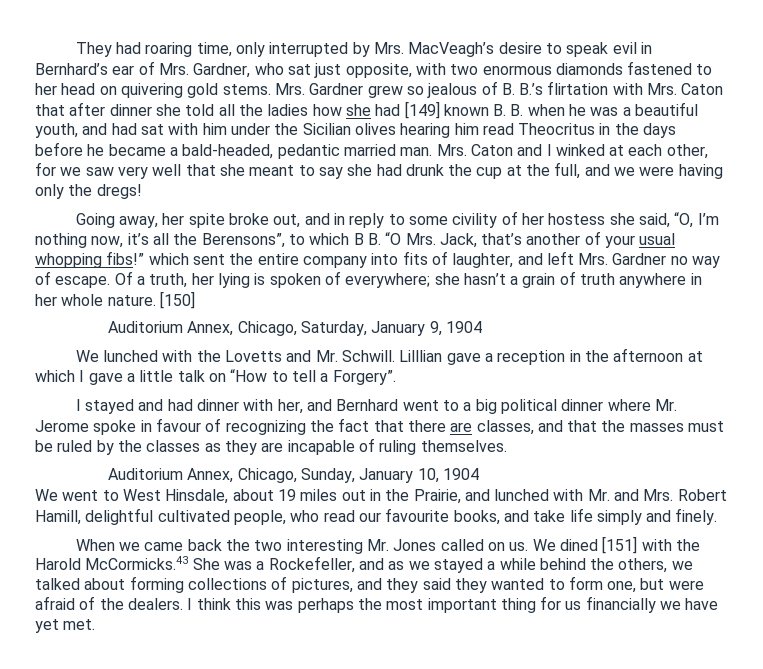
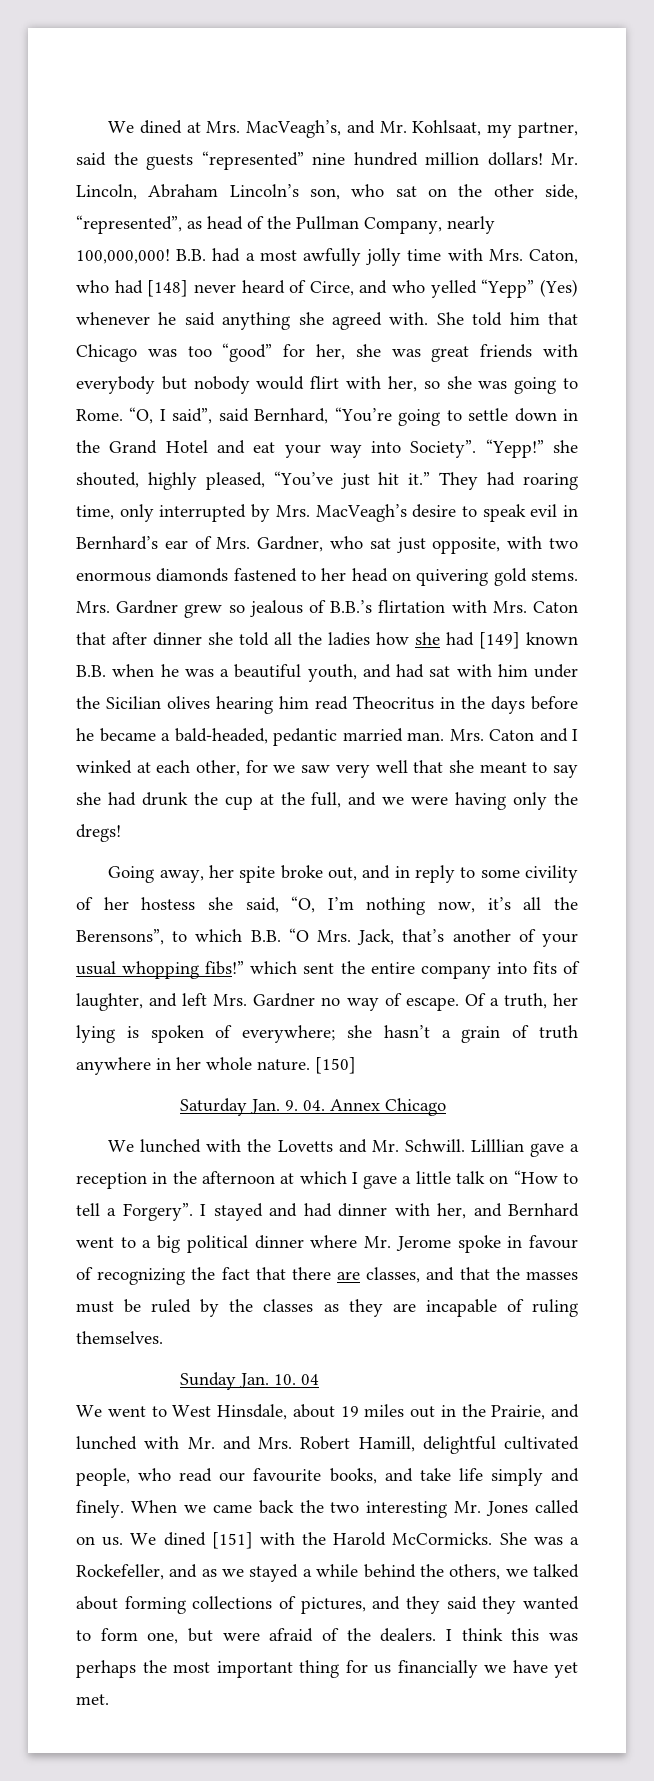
+ We dined at Mrs. MacVeagh’s, and Mr. Kohlsaat, my partner, said the guests “represented” nine hundred million dollars! Mr. Lincoln, Abraham Lincoln’s son, who sat on the other side, “represented”, as head of the Pullman Company, nearly 100,000,000! B.B. had a most awfully jolly time with Mrs. Caton, who had [148] never heard of Circe, and who yelled “Yepp” (Yes) whenever he said anything she agreed with. She told him that Chicago was too “good” for her, she was great friends with everybody but nobody would flirt with her, so she was going to Rome. “O, I said”, said Bernhard, “You’re going to settle down in the Grand Hotel and eat your way into Society”. “Yepp!” she shouted, highly pleased, “You’ve just hit it.”
- Mrs. Gardner grew so jealous of B. B.’s flirtation with Mrs. Caton that after dinner she told all the ladies how she had [149] known B. B. when he was a beautiful youth, and had sat with him under the Sicilian olives hearing him read Theocritus in the days before he became a bald-headed, pedantic married man.
+ Mrs. Gardner grew so jealous of B.B.’s flirtation with Mrs. Caton that after dinner she told all the ladies how she had [149] known B.B. when he was a beautiful youth, and had sat with him under the Sicilian olives hearing him read Theocritus in the days before he became a bald-headed, pedantic married man.
- Going away, her spite broke out, and in reply to some civility of her hostess she said, “O, I’m nothing now, it’s all the Berensons”, to which B B. “O Mrs. Jack, that’s another of your usual whopping fibs!” which sent the entire company into fits of laughter, and left Mrs. Gardner no way of escape.
+ Going away, her spite broke out, and in reply to some civility of her hostess she said, “O, I’m nothing now, it’s all the Berensons”, to which B.B. “O Mrs. Jack, that’s another of your usual whopping fibs!” which sent the entire company into fits of laughter, and left Mrs. Gardner no way of escape.
- Auditorium Annex, Chicago, Saturday, January 9, 1904
+ Saturday Jan. 9. 04. Annex Chicago
- Lilllian gave a reception in the afternoon at which I gave a little talk on “How to tell a Forgery”.
- I stayed and had dinner with her, and Bernhard went to a big political dinner where Mr. Jerome spoke in favour of recognizing the fact that there are classes, and that the masses must be ruled by the classes as they are incapable of ruling themselves.
+ Lilllian gave a reception in the afternoon at which I gave a little talk on “How to tell a Forgery”. I stayed and had dinner with her, and Bernhard went to a big political dinner where Mr. Jerome spoke in favour of recognizing the fact that there are classes, and that the masses must be ruled by the classes as they are incapable of ruling themselves.
- Auditorium Annex, Chicago, Sunday, January 10, 1904
+ Sunday Jan. 10. 04
- We went to West Hinsdale, about 19 miles out in the Prairie, and lunched with Mr. and Mrs. Robert Hamill, delightful cultivated people, who read our favourite books, and take life simply and finely.
- When we came back the two interesting Mr. Jones called on us.
+ We went to West Hinsdale, about 19 miles out in the Prairie, and lunched with Mr. and Mrs. Robert Hamill, delightful cultivated people, who read our favourite books, and take life simply and finely. When we came back the two interesting Mr. Jones called on us.
- We dined [151] with the Harold McCormicks.43 She was a Rockefeller, and as we stayed a while behind the others, we talked about forming collections of pictures, and they said they wanted to form one, but were afraid of the dealers.
+ We dined [151] with the Harold McCormicks. She was a Rockefeller, and as we stayed a while behind the others, we talked about forming collections of pictures, and they said they wanted to form one, but were afraid of the dealers.

